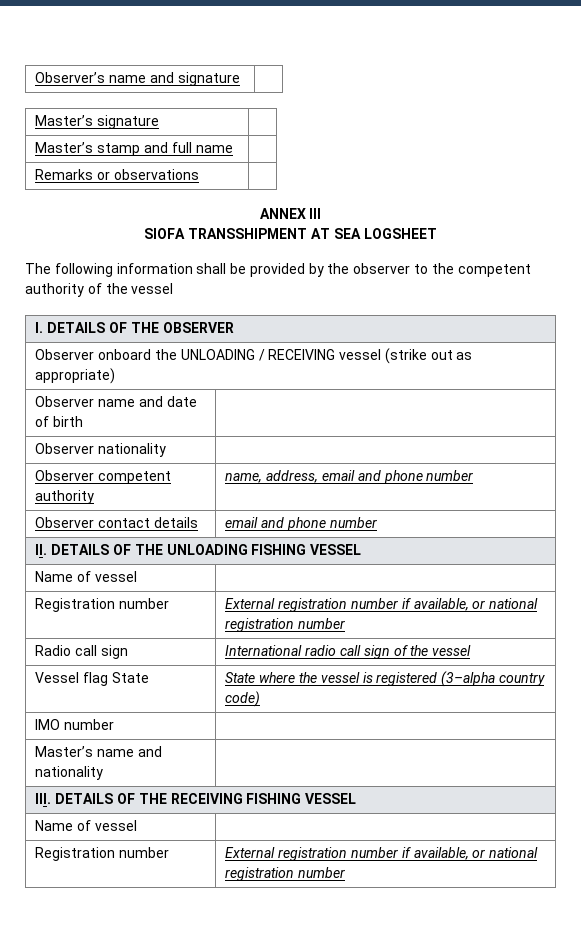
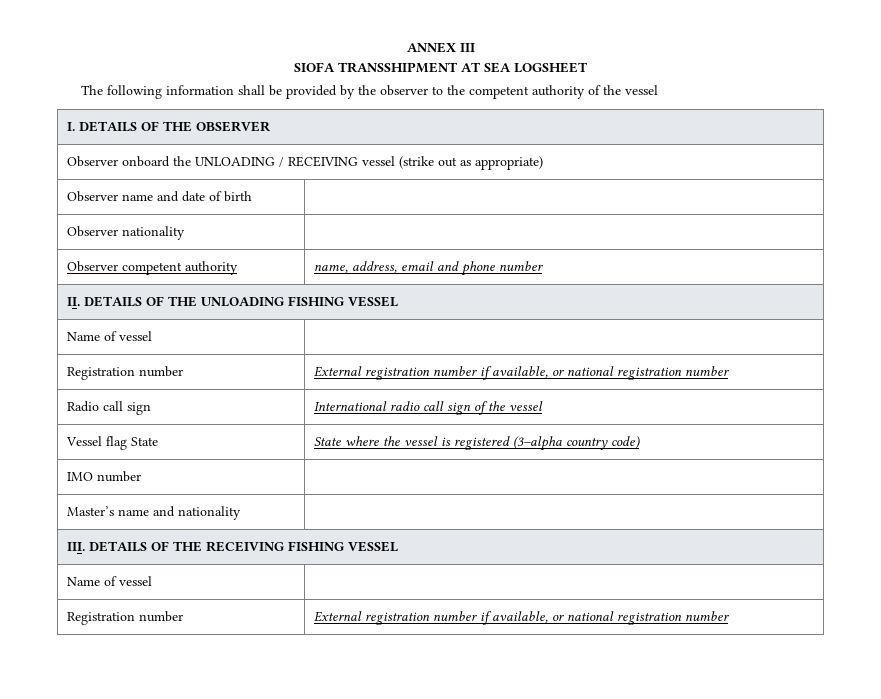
- Observer’s name and signature |
- Master’s signature |
- Master’s stamp and full name |
- Remarks or observations |
- Observer contact details | email and phone number

